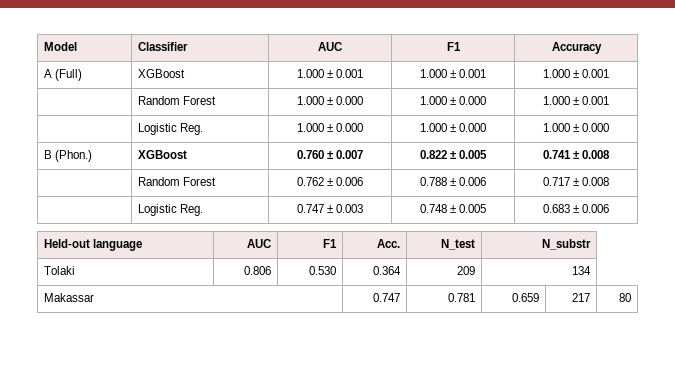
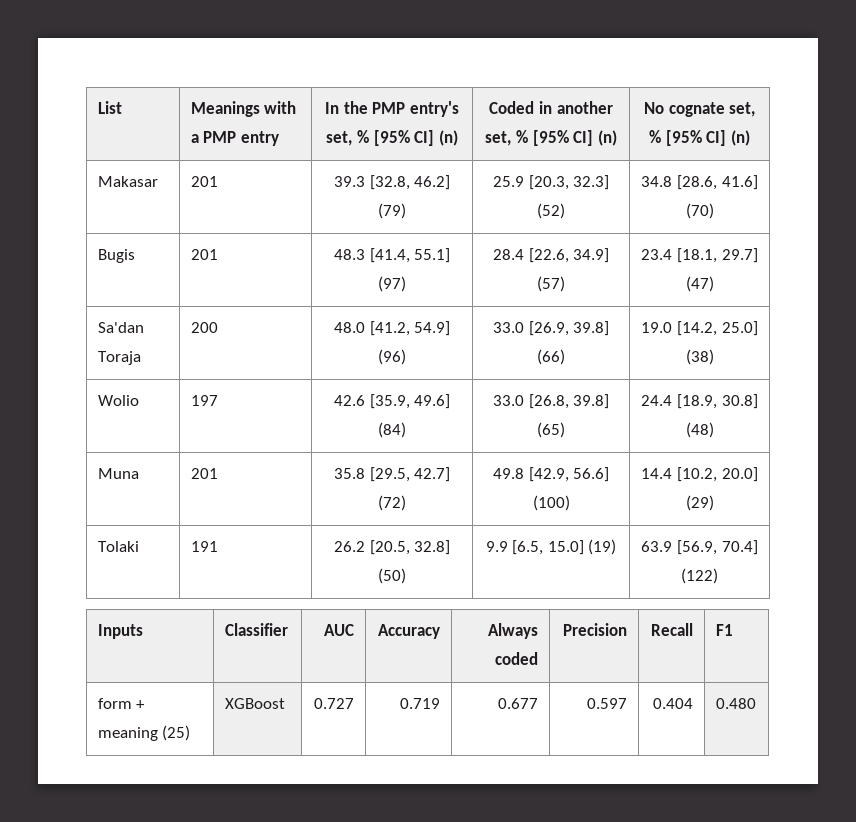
- Model | Classifier | AUC | F1 | Accuracy
- A (Full) | XGBoost | 1.000 ± 0.001 | 1.000 ± 0.001 | 1.000 ± 0.001
- | Random Forest | 1.000 ± 0.000 | 1.000 ± 0.000 | 1.000 ± 0.001
- | Logistic Reg. | 1.000 ± 0.000 | 1.000 ± 0.000 | 1.000 ± 0.000
- B (Phon.) | XGBoost | 0.760 ± 0.007 | 0.822 ± 0.005 | 0.741 ± 0.008
- | Random Forest | 0.762 ± 0.006 | 0.788 ± 0.006 | 0.717 ± 0.008
- | Logistic Reg. | 0.747 ± 0.003 | 0.748 ± 0.005 | 0.683 ± 0.006
- Held-out language | AUC | F1 | Acc. | N_test | N_substr
- Tolaki | 0.806 | 0.530 | 0.364 | 209 | 134
- Makassar | 0.747 | 0.781 | 0.659 | 217 | 80
+ List | Meanings with a PMP entry | In the PMP entry's set, % [95% CI] (n) | Coded in another set, % [95% CI] (n) | No cognate set, % [95% CI] (n)
+ Makasar | 201 | 39.3 [32.8, 46.2] (79) | 25.9 [20.3, 32.3] (52) | 34.8 [28.6, 41.6] (70)
+ Bugis | 201 | 48.3 [41.4, 55.1] (97) | 28.4 [22.6, 34.9] (57) | 23.4 [18.1, 29.7] (47)
+ Sa'dan Toraja | 200 | 48.0 [41.2, 54.9] (96) | 33.0 [26.9, 39.8] (66) | 19.0 [14.2, 25.0] (38)
+ Wolio | 197 | 42.6 [35.9, 49.6] (84) | 33.0 [26.8, 39.8] (65) | 24.4 [18.9, 30.8] (48)
+ Muna | 201 | 35.8 [29.5, 42.7] (72) | 49.8 [42.9, 56.6] (100) | 14.4 [10.2, 20.0] (29)
+ Tolaki | 191 | 26.2 [20.5, 32.8] (50) | 9.9 [6.5, 15.0] (19) | 63.9 [56.9, 70.4] (122)
+ Inputs | Classifier | AUC | Accuracy | Always coded | Precision | Recall | F1
+ form + meaning (25) | XGBoost | 0.727 | 0.719 | 0.677 | 0.597 | 0.404 | 0.480

